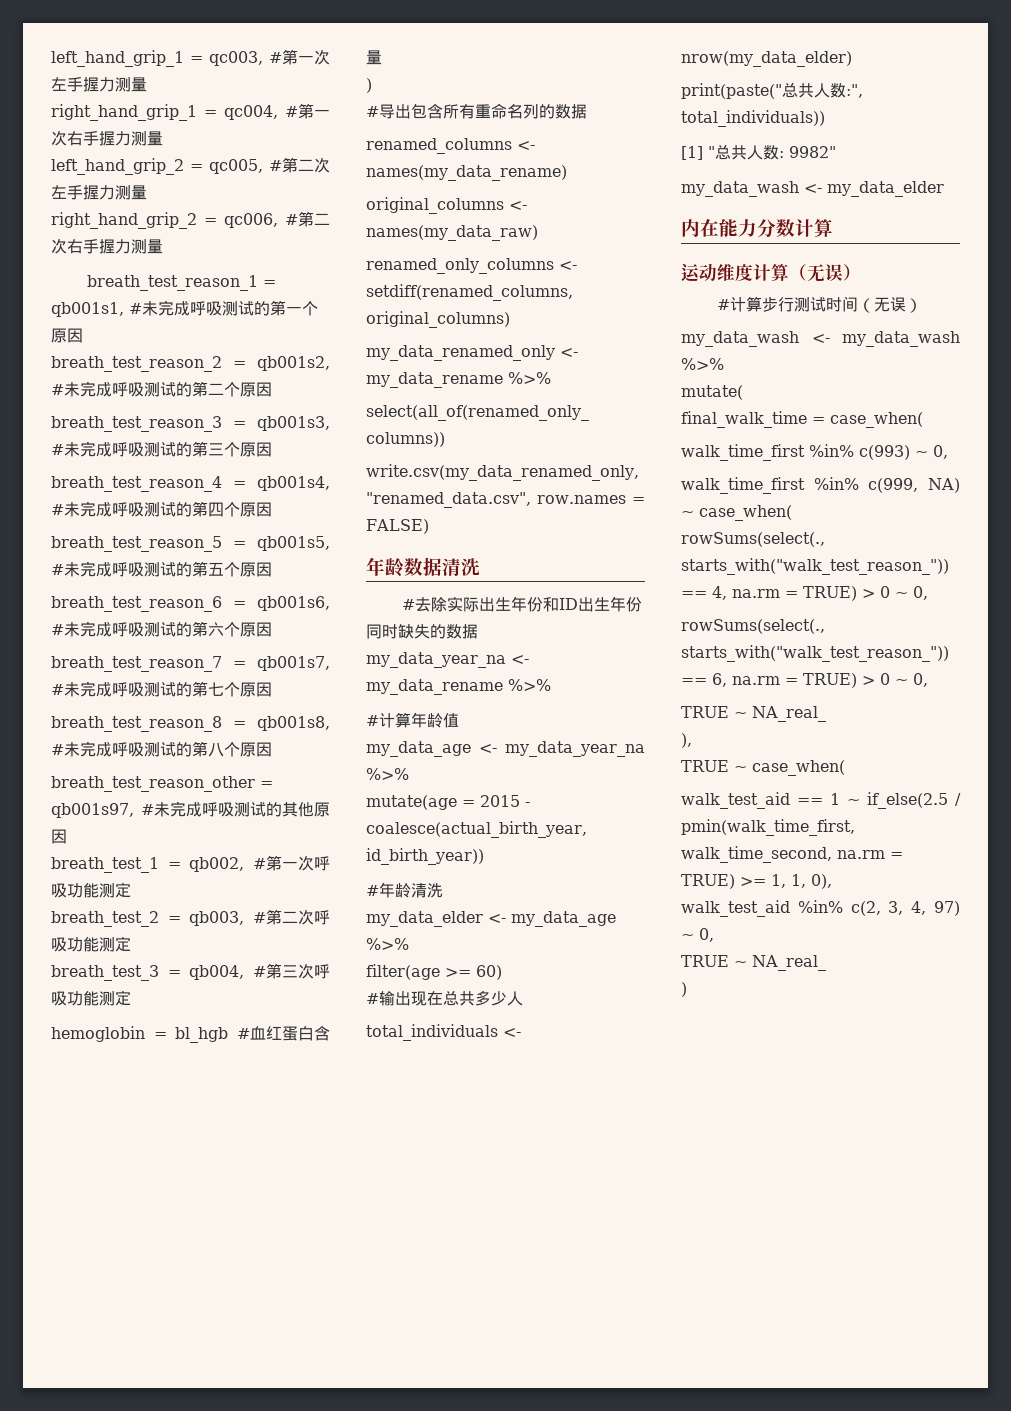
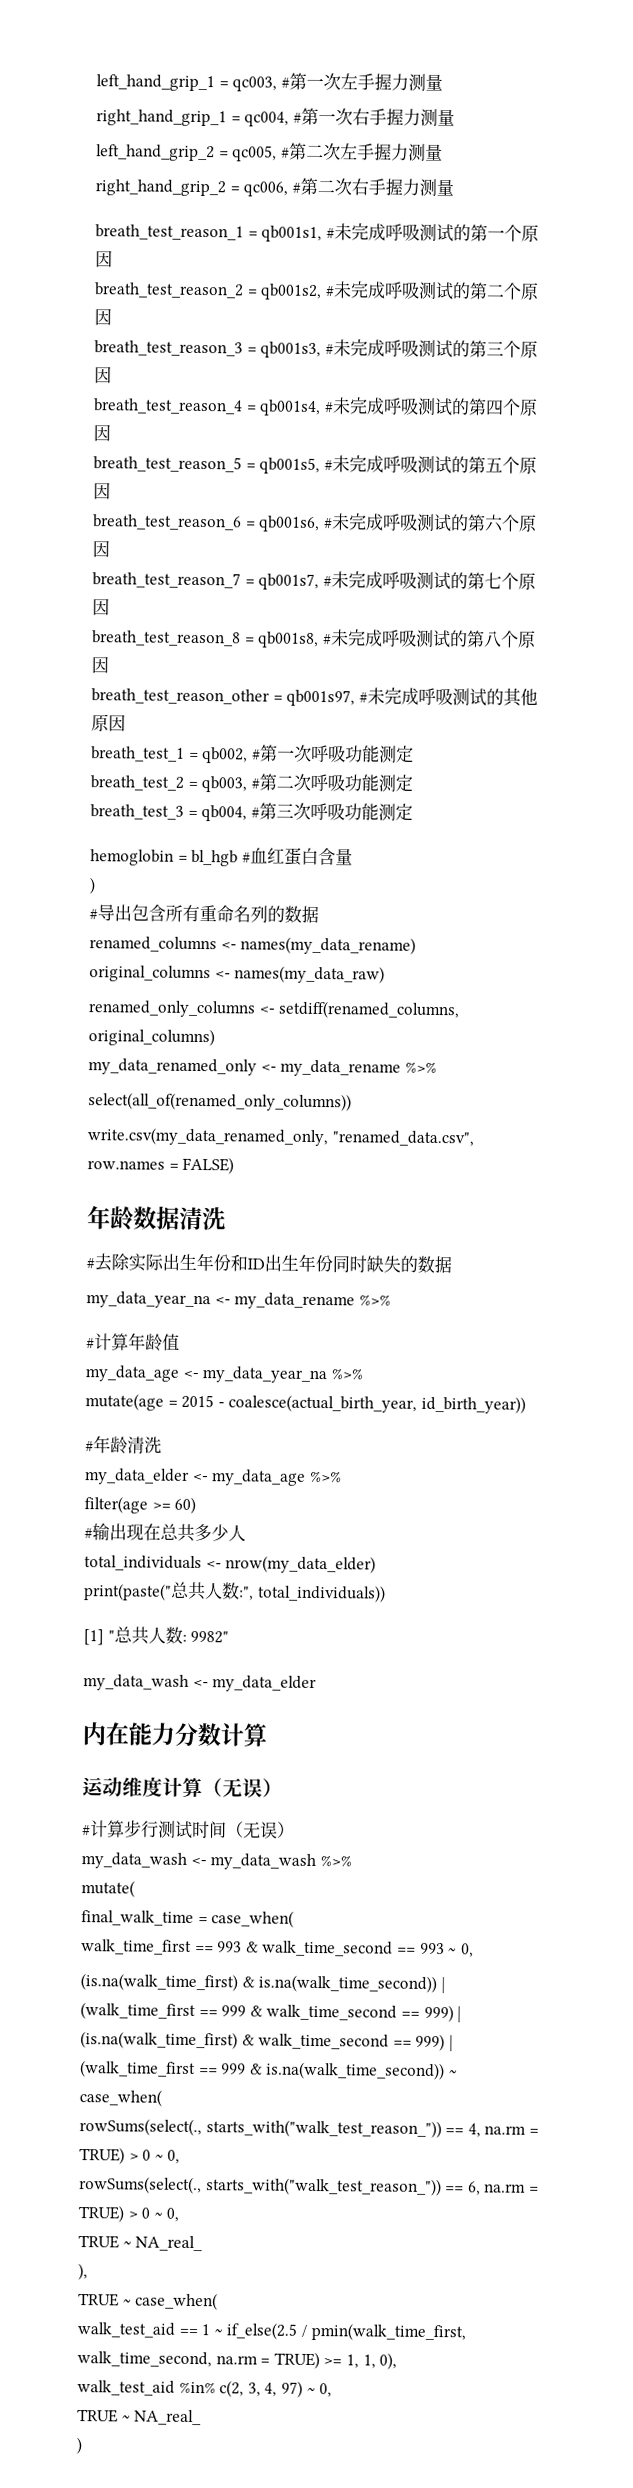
- walk_time_first %in% c(993) ~ 0,
- walk_time_first %in% c(999, NA) ~ case_when(
+ walk_time_first == 993 & walk_time_second == 993 ~ 0,
+ (is.na(walk_time_first) & is.na(walk_time_second)) | (walk_time_first == 999 & walk_time_second == 999) | (is.na(walk_time_first) & walk_time_second == 999) | (walk_time_first == 999 & is.na(walk_time_second)) ~ case_when(

